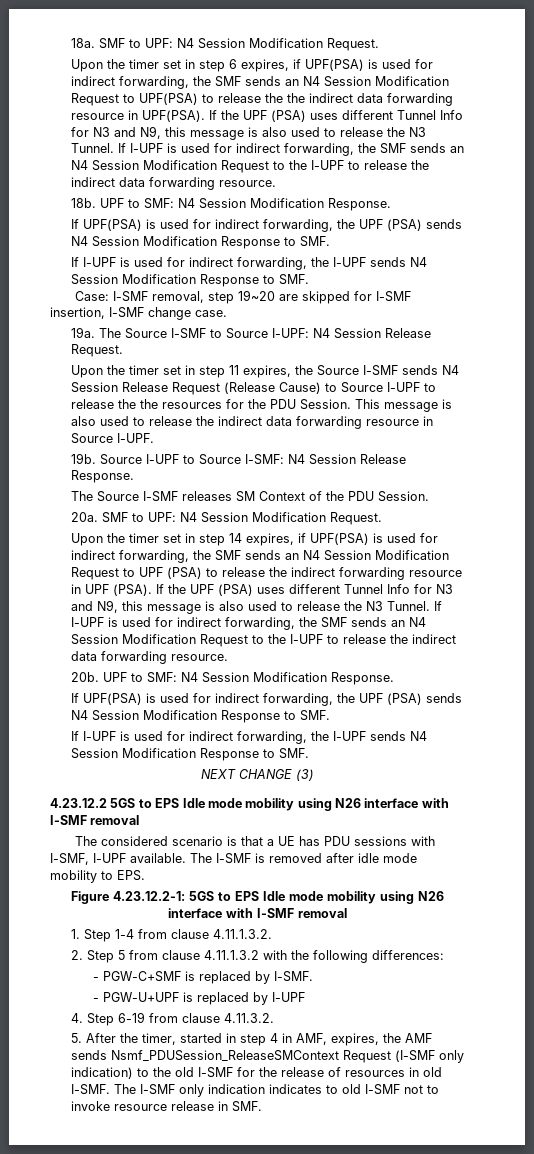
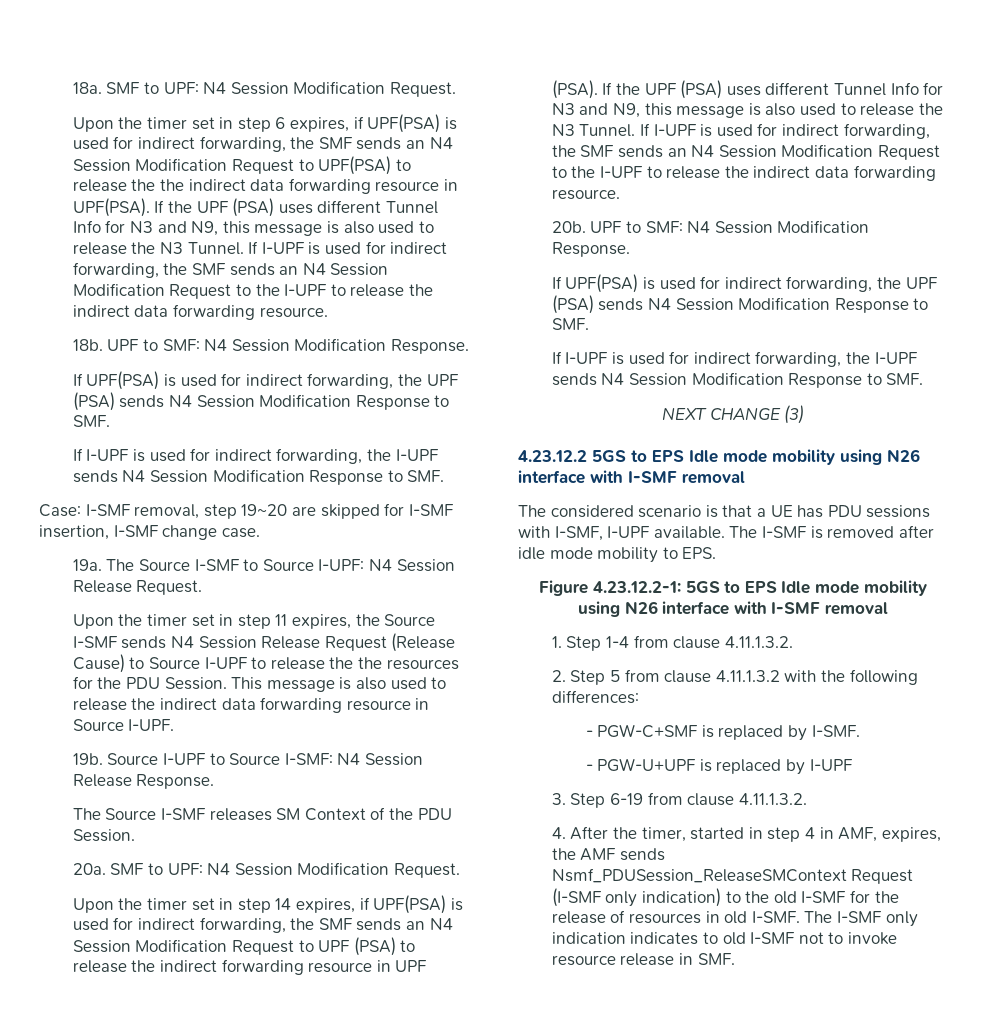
- 4. Step 6-19 from clause 4.11.3.2.
- 5. After the timer, started in step 4 in AMF, expires, the AMF sends Nsmf_PDUSession_ReleaseSMContext Request (I-SMF only indication) to the old I-SMF for the release of resources in old I-SMF.
+ 3. Step 6-19 from clause 4.11.1.3.2.
+ 4. After the timer, started in step 4 in AMF, expires, the AMF sends Nsmf_PDUSession_ReleaseSMContext Request (I-SMF only indication) to the old I-SMF for the release of resources in old I-SMF.

